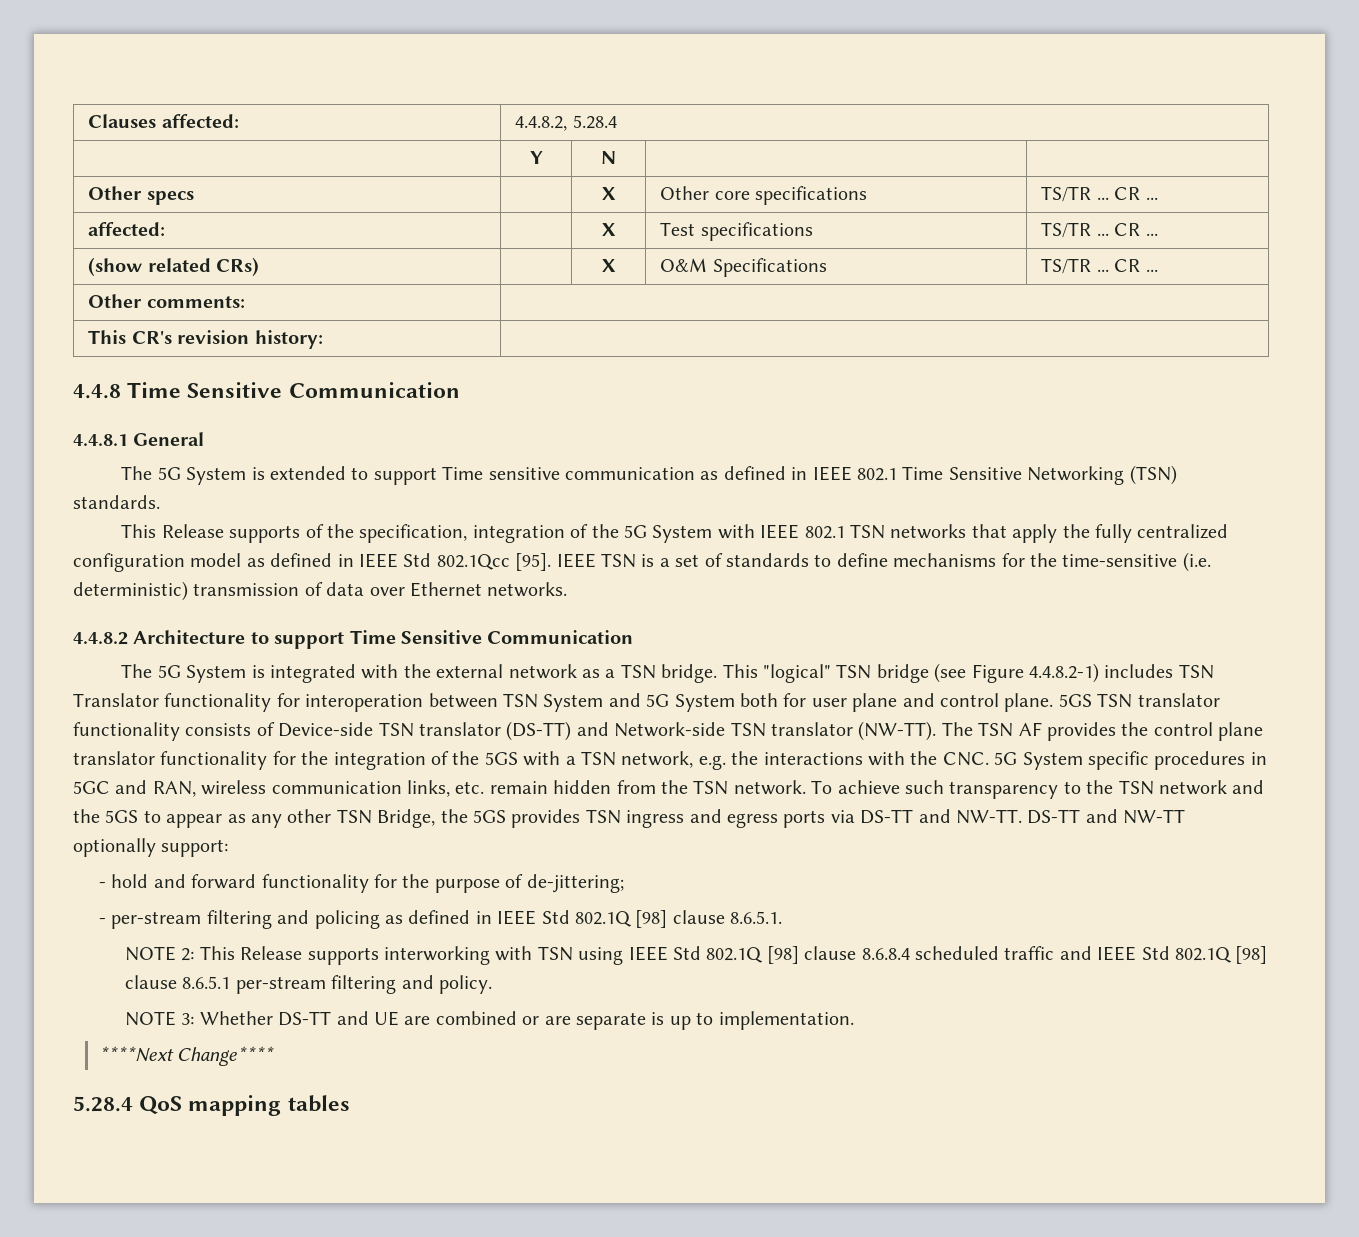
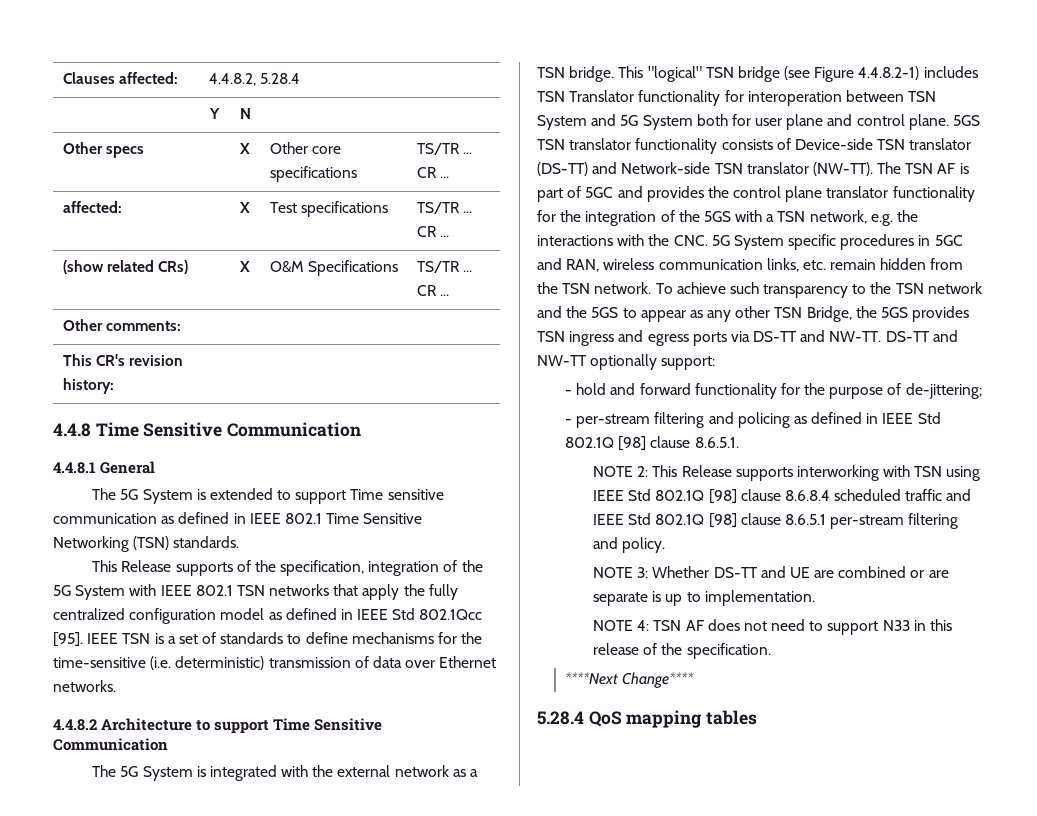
- The TSN AF provides the control plane translator functionality for the integration of the 5GS with a TSN network, e.g. the interactions with the CNC. 5G System specific procedures in 5GC and RAN, wireless communication links, etc. remain hidden from the TSN network.
+ The TSN AF is part of 5GC and provides the control plane translator functionality for the integration of the 5GS with a TSN network, e.g. the interactions with the CNC. 5G System specific procedures in 5GC and RAN, wireless communication links, etc. remain hidden from the TSN network.
+ NOTE 4: TSN AF does not need to support N33 in this release of the specification.

